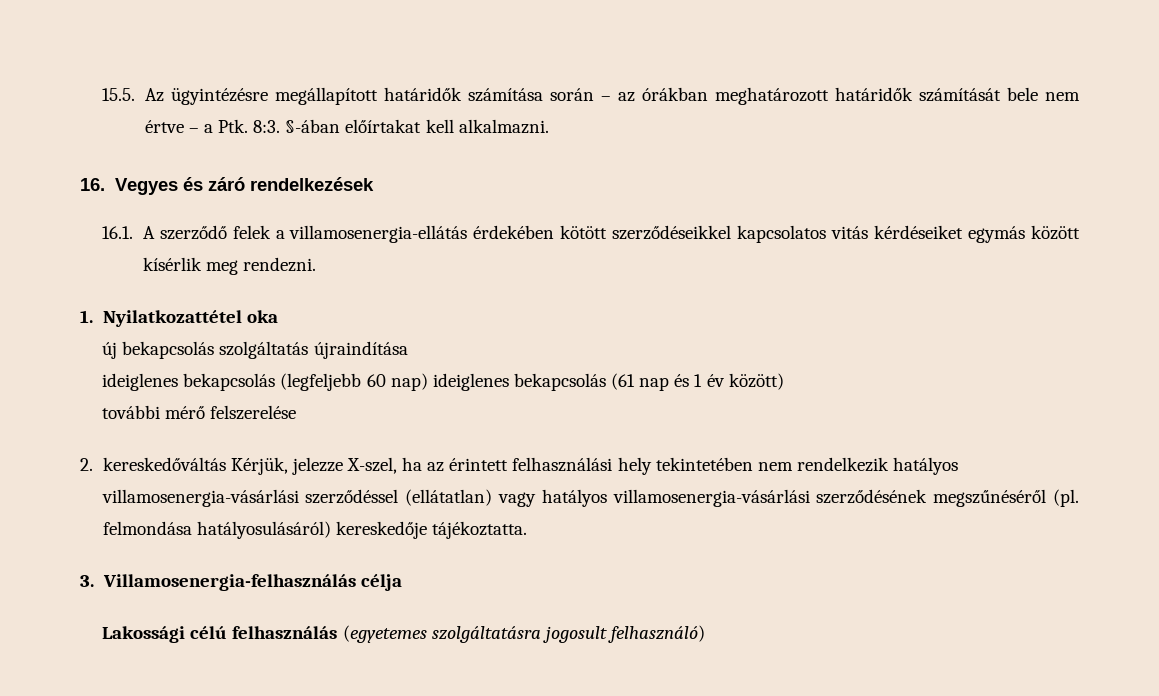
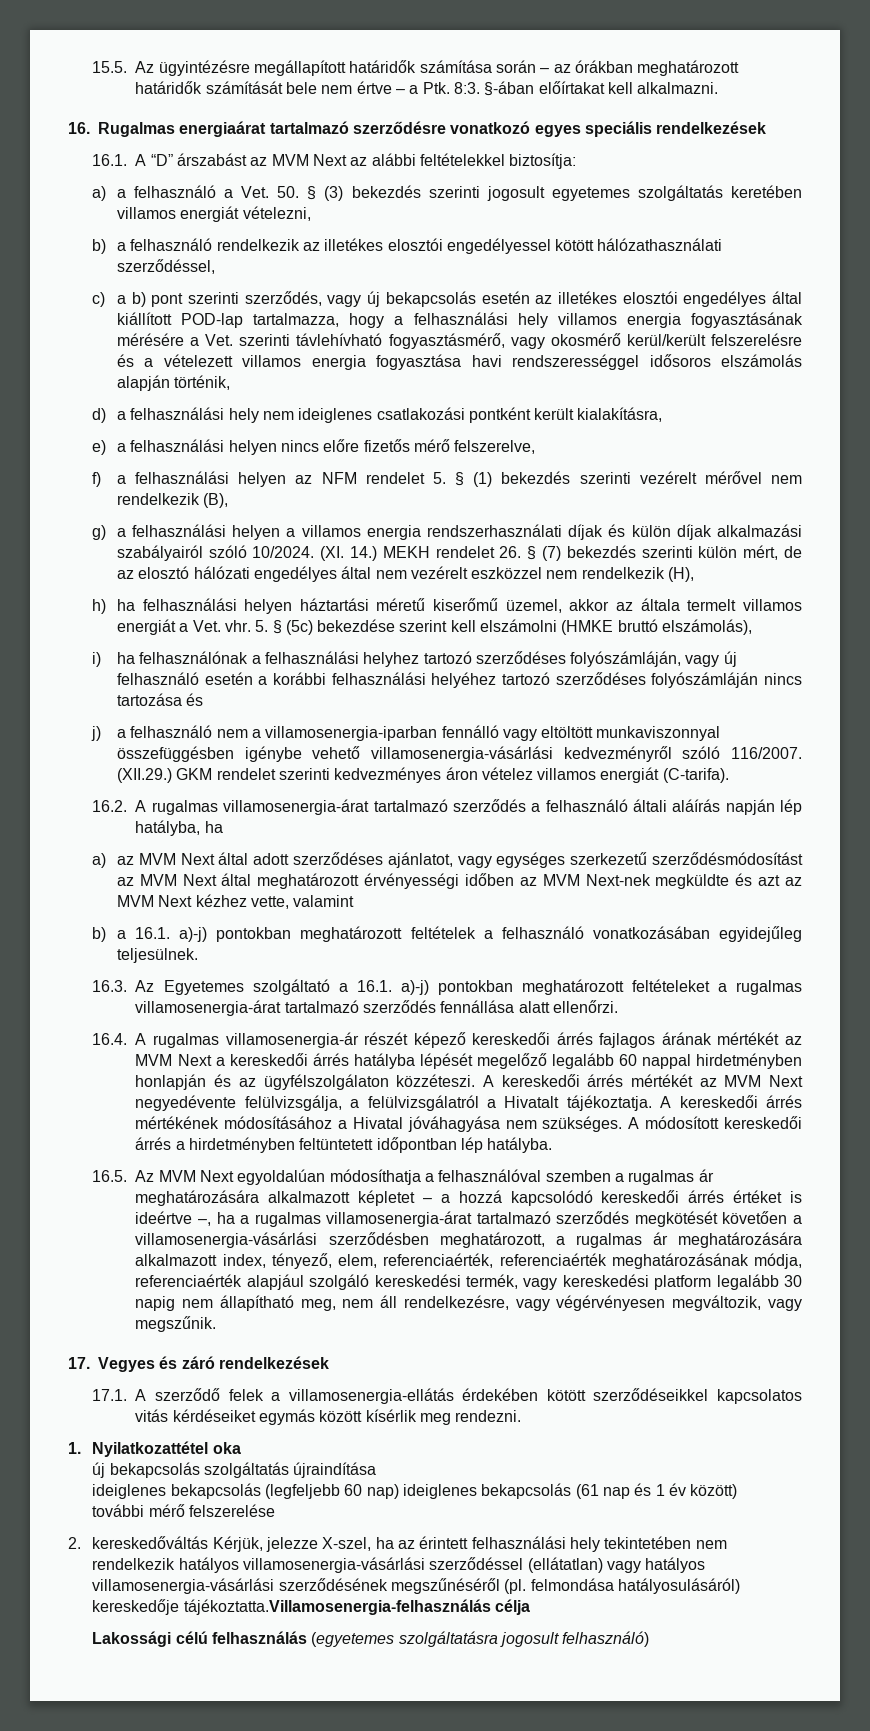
- 16. Vegyes és záró rendelkezések
+ 16. Rugalmas energiaárat tartalmazó szerződésre vonatkozó egyes speciális rendelkezések
+ 16.1. A “D” árszabást az MVM Next az alábbi feltételekkel biztosítja:
+ a) a felhasználó a Vet. 50. § (3) bekezdés szerinti jogosult egyetemes szolgáltatás keretében villamos energiát vételezni,
+ b) a felhasználó rendelkezik az illetékes elosztói engedélyessel kötött hálózathasználati szerződéssel,
+ c) a b) pont szerinti szerződés, vagy új bekapcsolás esetén az illetékes elosztói engedélyes által kiállított POD-lap tartalmazza, hogy a felhasználási hely villamos energia fogyasztásának mérésére a Vet. szerinti távlehívható fogyasztásmérő, vagy okosmérő kerül/került felszerelésre és a vételezett villamos energia fogyasztása havi rendszerességgel idősoros elszámolás alapján történik,
+ d) a felhasználási hely nem ideiglenes csatlakozási pontként került kialakításra,
+ e) a felhasználási helyen nincs előre fizetős mérő felszerelve,
+ f) a felhasználási helyen az NFM rendelet 5. § (1) bekezdés szerinti vezérelt mérővel nem rendelkezik (B),
+ g) a felhasználási helyen a villamos energia rendszerhasználati díjak és külön díjak alkalmazási szabályairól szóló 10/2024. (XI. 14.) MEKH rendelet 26. § (7) bekezdés szerinti külön mért, de az elosztó hálózati engedélyes által nem vezérelt eszközzel nem rendelkezik (H),
+ h) ha felhasználási helyen háztartási méretű kiserőmű üzemel, akkor az általa termelt villamos energiát a Vet. vhr. 5. § (5c) bekezdése szerint kell elszámolni (HMKE bruttó elszámolás),
+ i) ha felhasználónak a felhasználási helyhez tartozó szerződéses folyószámláján, vagy új felhasználó esetén a korábbi felhasználási helyéhez tartozó szerződéses folyószámláján nincs tartozása és
+ j) a felhasználó nem a villamosenergia-iparban fennálló vagy eltöltött munkaviszonnyal összefüggésben igénybe vehető villamosenergia-vásárlási kedvezményről szóló 116/2007. (XII.29.) GKM rendelet szerinti kedvezményes áron vételez villamos energiát (C-tarifa).
+ 16.2. A rugalmas villamosenergia-árat tartalmazó szerződés a felhasználó általi aláírás napján lép hatályba, ha
+ a) az MVM Next által adott szerződéses ajánlatot, vagy egységes szerkezetű szerződésmódosítást az MVM Next által meghatározott érvényességi időben az MVM Next-nek megküldte és azt az MVM Next kézhez vette, valamint
+ b) a 16.1. a)-j) pontokban meghatározott feltételek a felhasználó vonatkozásában egyidejűleg teljesülnek.
+ 16.3. Az Egyetemes szolgáltató a 16.1. a)-j) pontokban meghatározott feltételeket a rugalmas villamosenergia-árat tartalmazó szerződés fennállása alatt ellenőrzi.
+ 16.4. A rugalmas villamosenergia-ár részét képező kereskedői árrés fajlagos árának mértékét az MVM Next a kereskedői árrés hatályba lépését megelőző legalább 60 nappal hirdetményben honlapján és az ügyfélszolgálaton közzéteszi. A kereskedői árrés mértékét az MVM Next negyedévente felülvizsgálja, a felülvizsgálatról a Hivatalt tájékoztatja. A kereskedői árrés mértékének módosításához a Hivatal jóváhagyása nem szükséges. A módosított kereskedői árrés a hirdetményben feltüntetett időpontban lép hatályba.
+ 16.5. Az MVM Next egyoldalúan módosíthatja a felhasználóval szemben a rugalmas ár meghatározására alkalmazott képletet – a hozzá kapcsolódó kereskedői árrés értéket is ideértve –, ha a rugalmas villamosenergia-árat tartalmazó szerződés megkötését követően a villamosenergia-vásárlási szerződésben meghatározott, a rugalmas ár meghatározására alkalmazott index, tényező, elem, referenciaérték, referenciaérték meghatározásának módja, referenciaérték alapjául szolgáló kereskedési termék, vagy kereskedési platform legalább 30 napig nem állapítható meg, nem áll rendelkezésre, vagy végérvényesen megváltozik, vagy megszűnik.
+ 17. Vegyes és záró rendelkezések
- 16.1. A szerződő felek a villamosenergia-ellátás érdekében kötött szerződéseikkel kapcsolatos vitás kérdéseiket egymás között kísérlik meg rendezni.
+ 17.1. A szerződő felek a villamosenergia-ellátás érdekében kötött szerződéseikkel kapcsolatos vitás kérdéseiket egymás között kísérlik meg rendezni.
- 2. kereskedőváltás Kérjük, jelezze X-szel, ha az érintett felhasználási hely tekintetében nem rendelkezik hatályos villamosenergia-vásárlási szerződéssel (ellátatlan) vagy hatályos villamosenergia-vásárlási szerződésének megszűnéséről (pl. felmondása hatályosulásáról) kereskedője tájékoztatta.
- 3. Villamosenergia-felhasználás célja
+ 2. kereskedőváltás Kérjük, jelezze X-szel, ha az érintett felhasználási hely tekintetében nem rendelkezik hatályos villamosenergia-vásárlási szerződéssel (ellátatlan) vagy hatályos villamosenergia-vásárlási szerződésének megszűnéséről (pl. felmondása hatályosulásáról) kereskedője tájékoztatta.Villamosenergia-felhasználás célja

